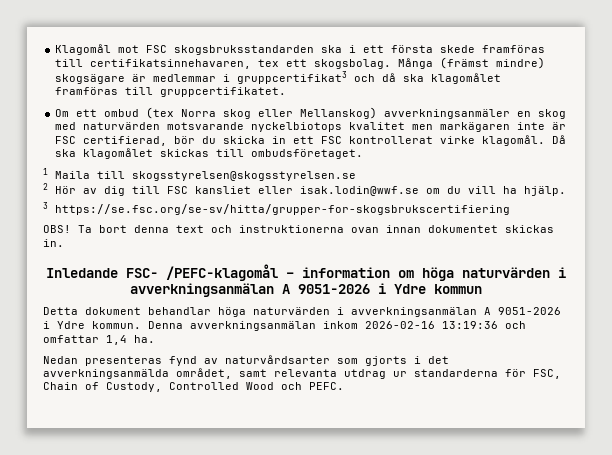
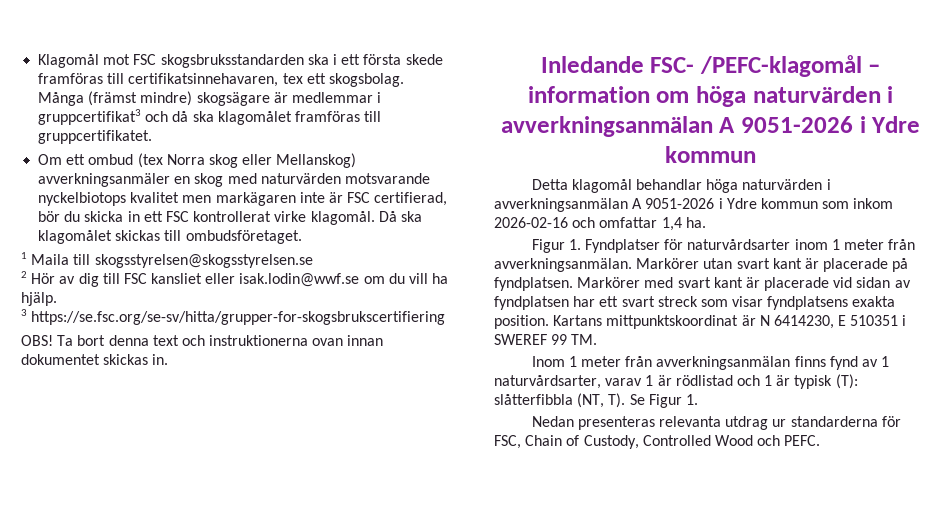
- Detta dokument behandlar höga naturvärden i avverkningsanmälan A 9051-2026 i Ydre kommun. Denna avverkningsanmälan inkom 2026-02-16 13:19:36 och omfattar 1,4 ha.
+ Detta klagomål behandlar höga naturvärden i avverkningsanmälan A 9051-2026 i Ydre kommun som inkom 2026-02-16 och omfattar 1,4 ha.
- Nedan presenteras fynd av naturvårdsarter som gjorts i det avverkningsanmälda området, samt relevanta utdrag ur standarderna för FSC, Chain of Custody, Controlled Wood och PEFC.
+ Figur 1. Fyndplatser för naturvårdsarter inom 1 meter från avverkningsanmälan. Markörer utan svart kant är placerade på fyndplatsen. Markörer med svart kant är placerade vid sidan av fyndplatsen har ett svart streck som visar fyndplatsens exakta position. Kartans mittpunktskoordinat är N 6414230, E 510351 i SWEREF 99 TM.
+ Inom 1 meter från avverkningsanmälan finns fynd av 1 naturvårdsarter, varav 1 är rödlistad och 1 är typisk (T): slåtterfibbla (NT, T). Se Figur 1.
+ Nedan presenteras relevanta utdrag ur standarderna för FSC, Chain of Custody, Controlled Wood och PEFC.

